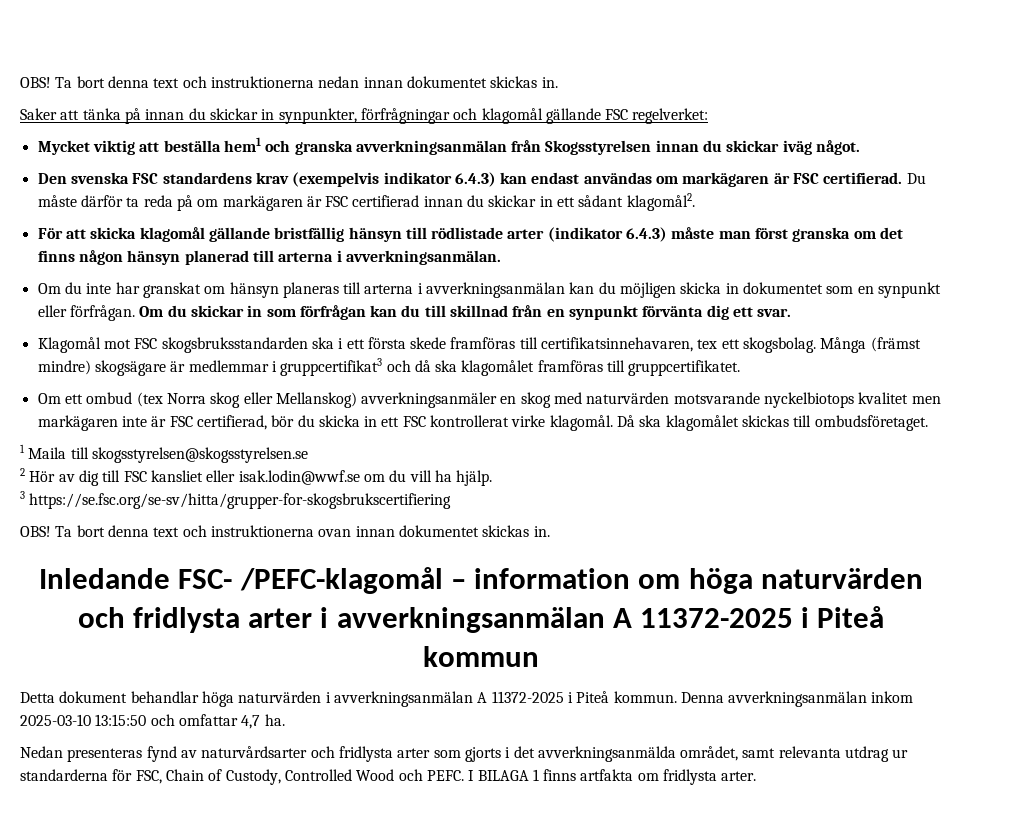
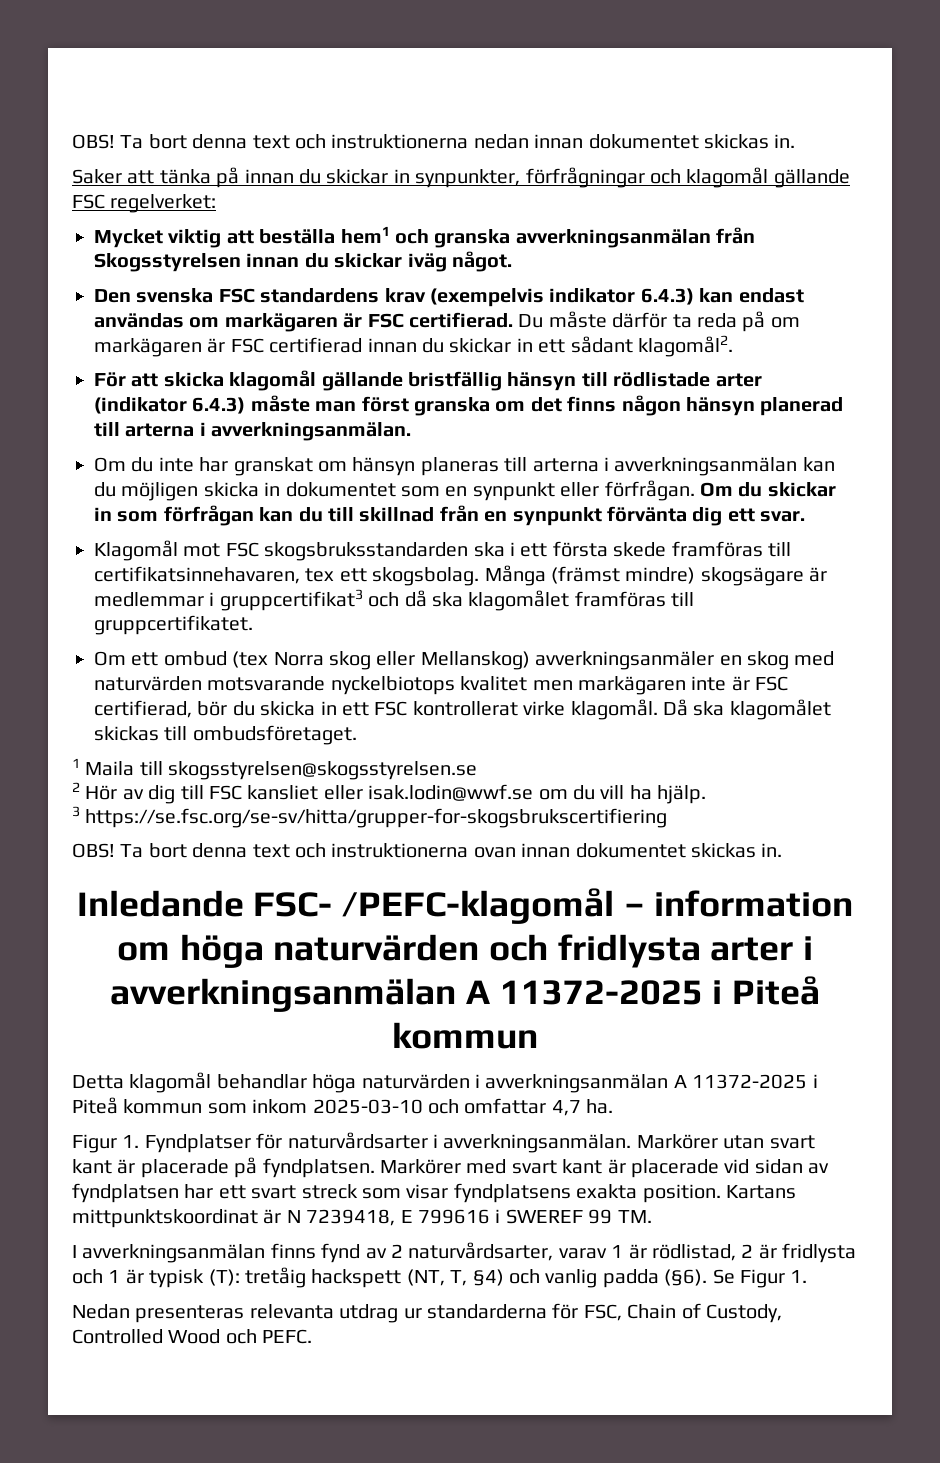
- Detta dokument behandlar höga naturvärden i avverkningsanmälan A 11372-2025 i Piteå kommun. Denna avverkningsanmälan inkom 2025-03-10 13:15:50 och omfattar 4,7 ha.
+ Detta klagomål behandlar höga naturvärden i avverkningsanmälan A 11372-2025 i Piteå kommun som inkom 2025-03-10 och omfattar 4,7 ha.
- Nedan presenteras fynd av naturvårdsarter och fridlysta arter som gjorts i det avverkningsanmälda området, samt relevanta utdrag ur standarderna för FSC, Chain of Custody, Controlled Wood och PEFC. I BILAGA 1 finns artfakta om fridlysta arter.
+ Figur 1. Fyndplatser för naturvårdsarter i avverkningsanmälan. Markörer utan svart kant är placerade på fyndplatsen. Markörer med svart kant är placerade vid sidan av fyndplatsen har ett svart streck som visar fyndplatsens exakta position. Kartans mittpunktskoordinat är N 7239418, E 799616 i SWEREF 99 TM.
+ I avverkningsanmälan finns fynd av 2 naturvårdsarter, varav 1 är rödlistad, 2 är fridlysta och 1 är typisk (T): tretåig hackspett (NT, T, §4) och vanlig padda (§6). Se Figur 1.
+ Nedan presenteras relevanta utdrag ur standarderna för FSC, Chain of Custody, Controlled Wood och PEFC.

